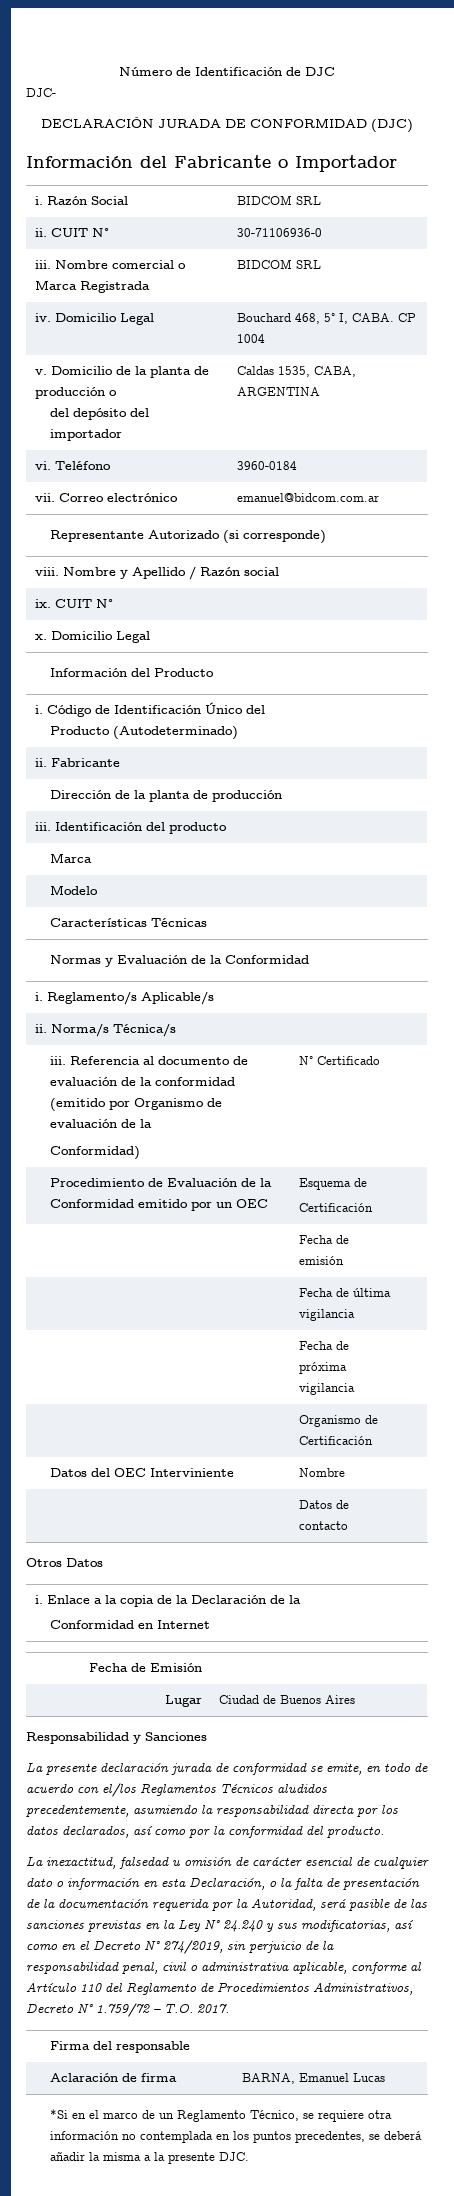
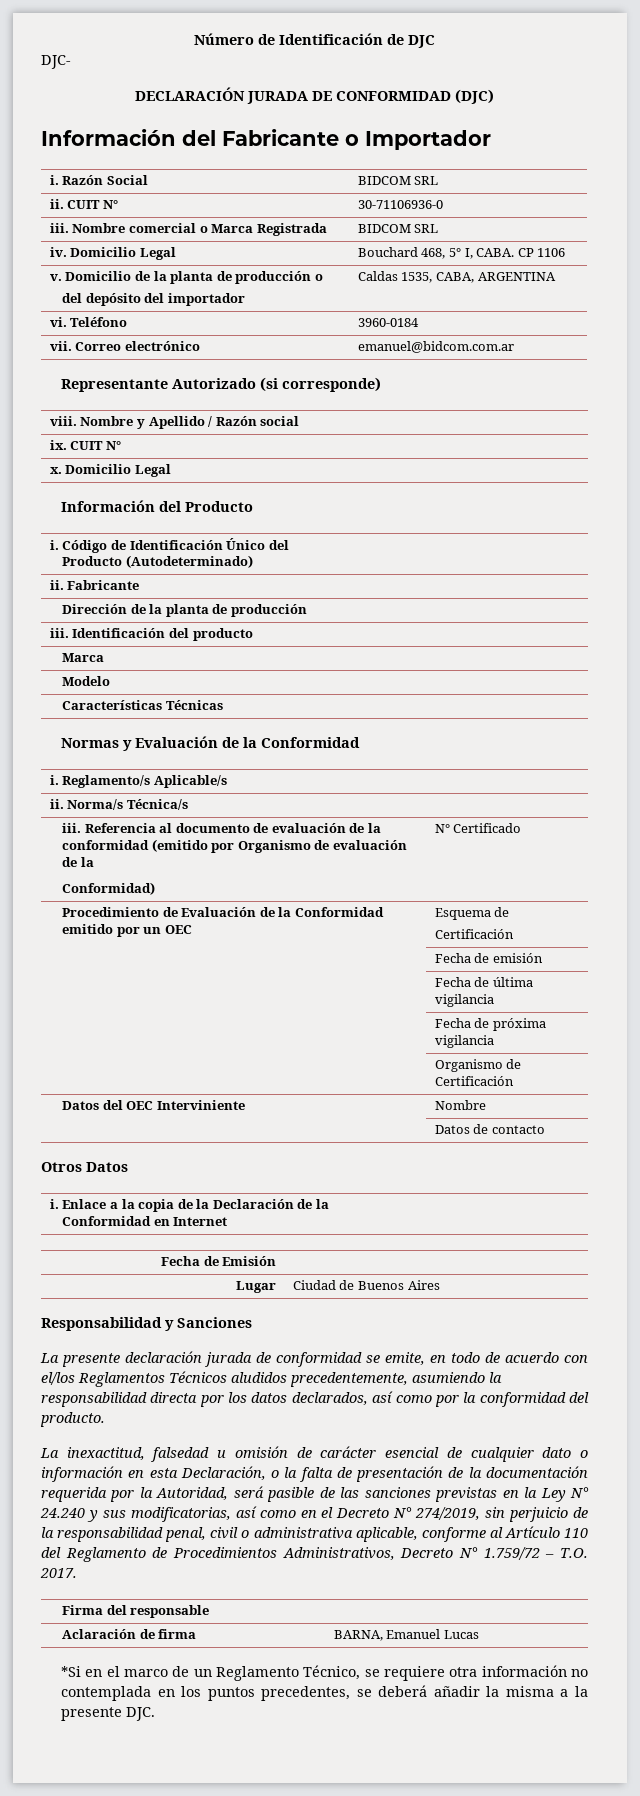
- iv. Domicilio Legal | Bouchard 468, 5° I, CABA. CP 1004
+ iv. Domicilio Legal | Bouchard 468, 5° I, CABA. CP 1106

